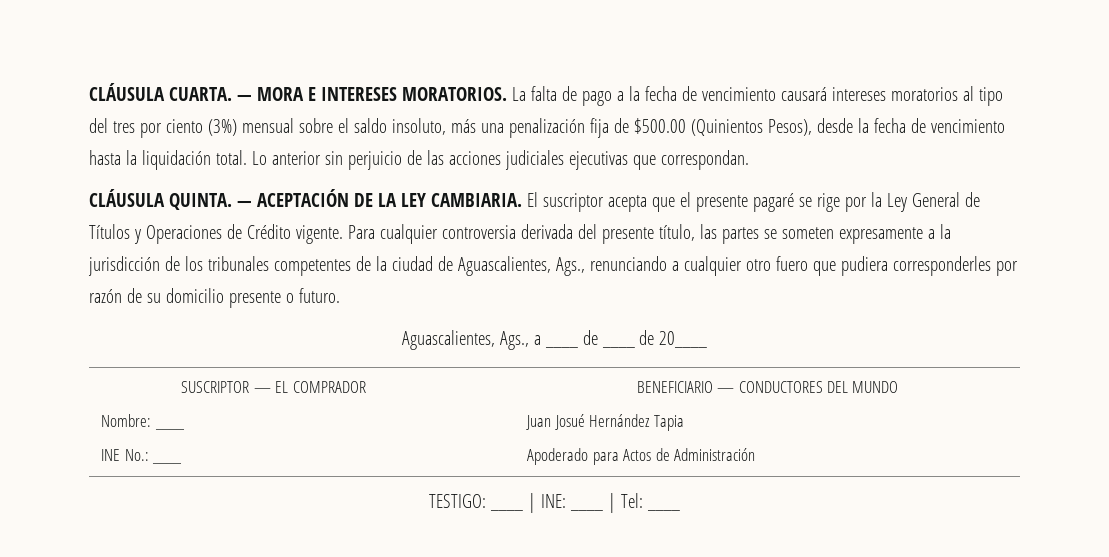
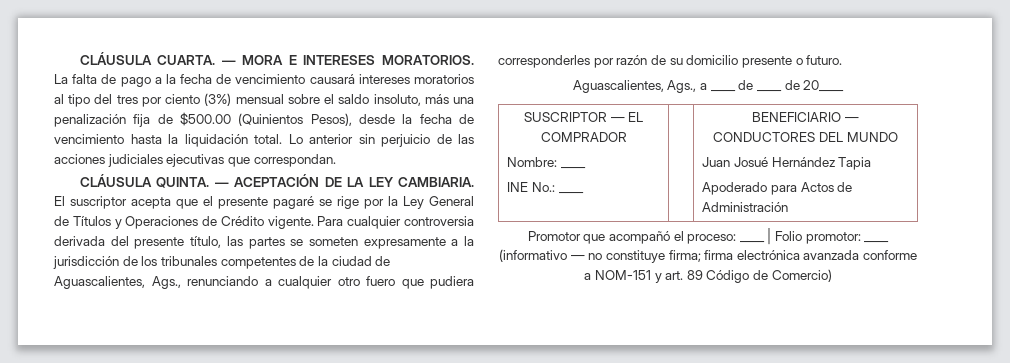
- TESTIGO: ____ | INE: ____ | Tel: ____
+ Promotor que acompañó el proceso: ____ | Folio promotor: ____ (informativo — no constituye firma; firma electrónica avanzada conforme a NOM-151 y art. 89 Código de Comercio)

